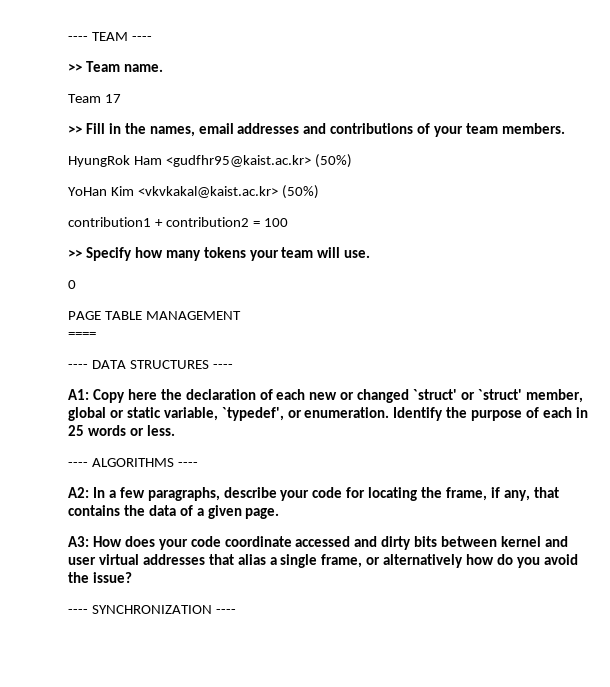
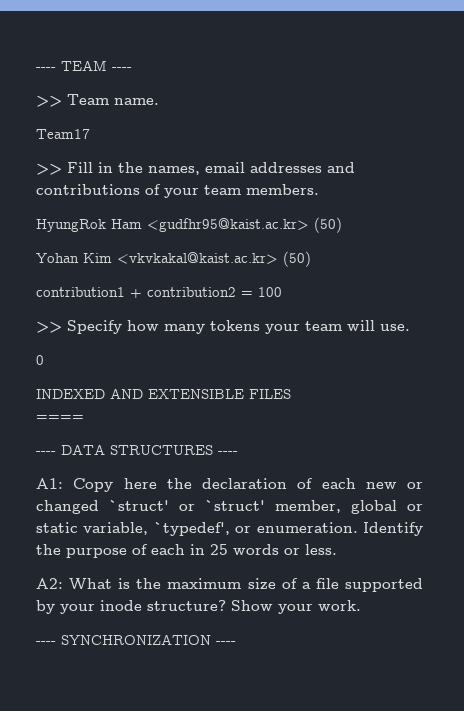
- Team 17
+ Team17
- HyungRok Ham <gudfhr95@kaist.ac.kr> (50%)
- YoHan Kim <vkvkakal@kaist.ac.kr> (50%)
+ HyungRok Ham <gudfhr95@kaist.ac.kr> (50)
+ Yohan Kim <vkvkakal@kaist.ac.kr> (50)
- PAGE TABLE MANAGEMENT
+ INDEXED AND EXTENSIBLE FILES
- ---- ALGORITHMS ----
- A2: In a few paragraphs, describe your code for locating the frame, if any, that contains the data of a given page.
- A3: How does your code coordinate accessed and dirty bits between kernel and user virtual addresses that alias a single frame, or alternatively how do you avoid the issue?
+ A2: What is the maximum size of a file supported by your inode structure? Show your work.

